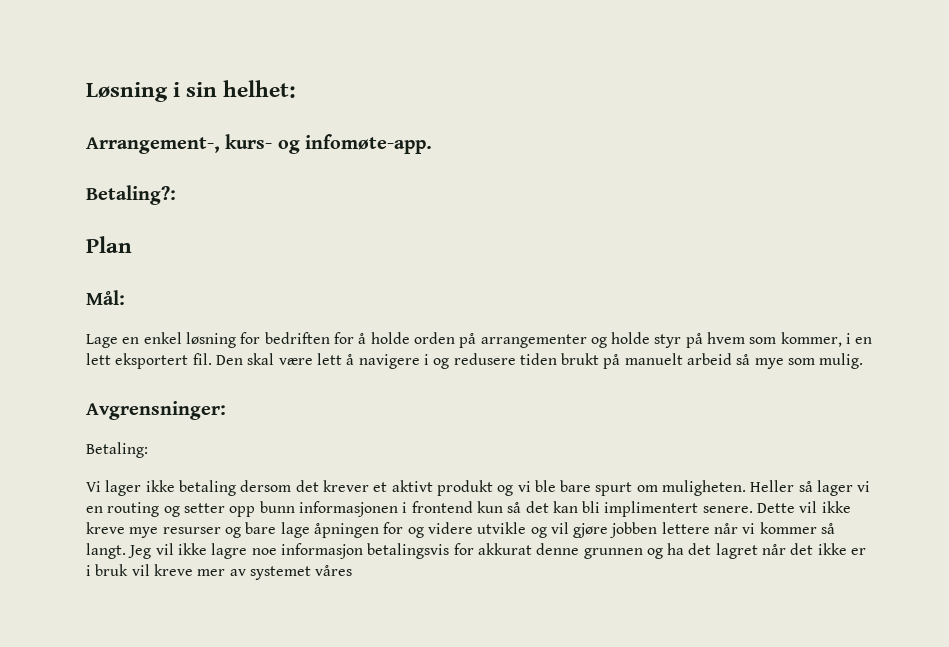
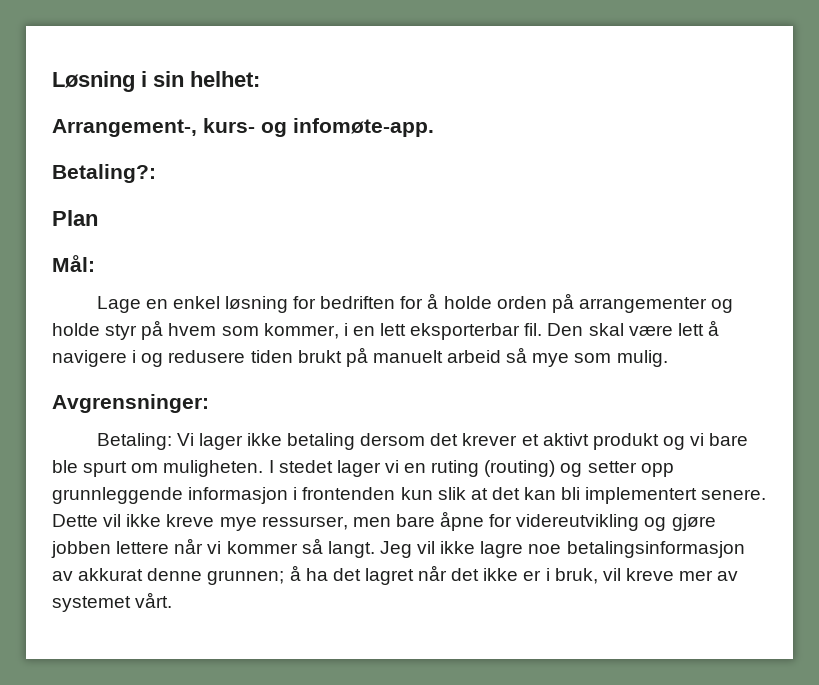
- Lage en enkel løsning for bedriften for å holde orden på arrangementer og holde styr på hvem som kommer, i en lett eksportert fil.
+ Lage en enkel løsning for bedriften for å holde orden på arrangementer og holde styr på hvem som kommer, i en lett eksporterbar fil.
- Betaling:
- Vi lager ikke betaling dersom det krever et aktivt produkt og vi ble bare spurt om muligheten.
+ Betaling: Vi lager ikke betaling dersom det krever et aktivt produkt og vi bare ble spurt om muligheten.
- Heller så lager vi en routing og setter opp bunn informasjonen i frontend kun så det kan bli implimentert senere.
+ I stedet lager vi en ruting (routing) og setter opp grunnleggende informasjon i frontenden kun slik at det kan bli implementert senere.
- Dette vil ikke kreve mye resurser og bare lage åpningen for og videre utvikle og vil gjøre jobben lettere når vi kommer så langt.
+ Dette vil ikke kreve mye ressurser, men bare åpne for videreutvikling og gjøre jobben lettere når vi kommer så langt.
- Jeg vil ikke lagre noe informasjon betalingsvis for akkurat denne grunnen og ha det lagret når det ikke er i bruk vil kreve mer av systemet våres
+ Jeg vil ikke lagre noe betalingsinformasjon av akkurat denne grunnen; å ha det lagret når det ikke er i bruk, vil kreve mer av systemet vårt.

